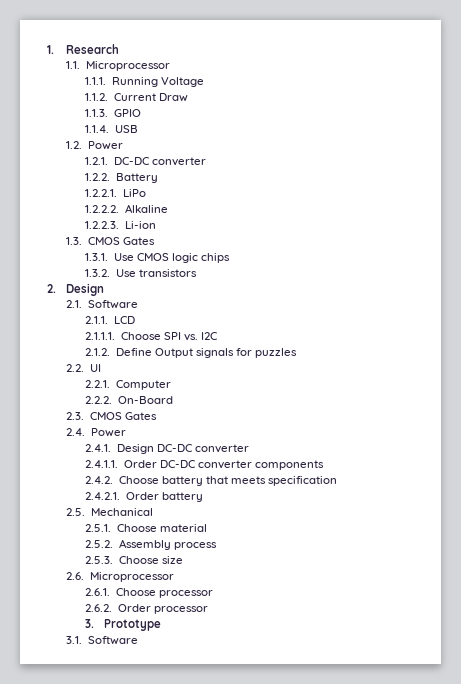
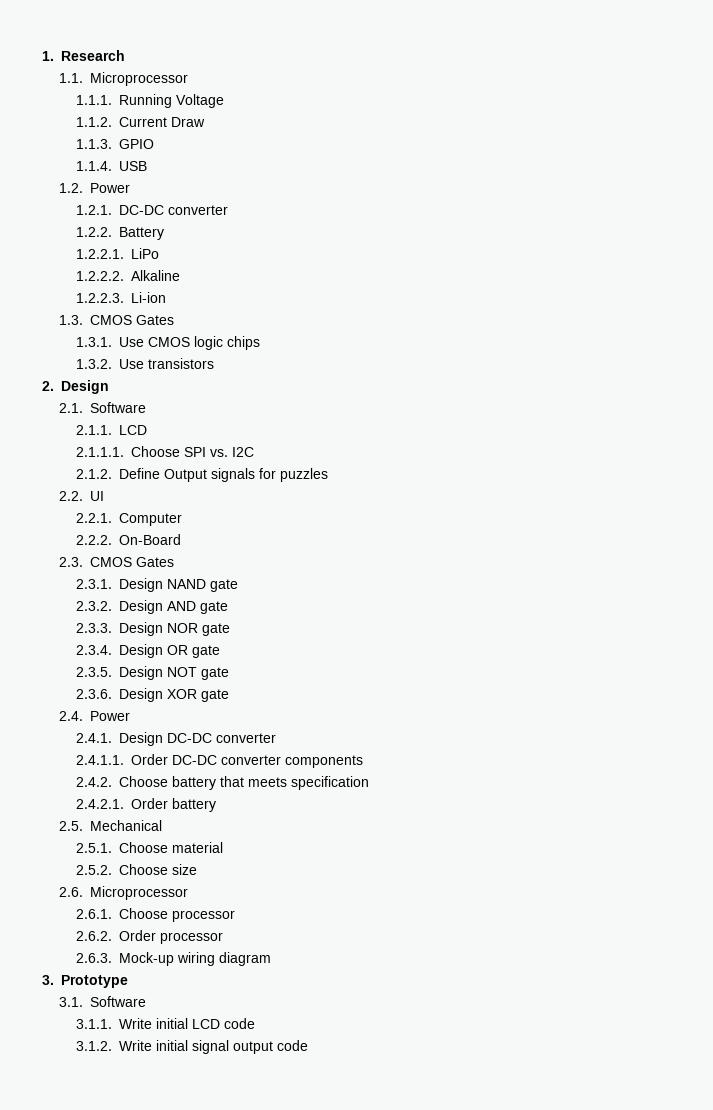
+ 2.3.1. Design NAND gate
+ 2.3.2. Design AND gate
+ 2.3.3. Design NOR gate
+ 2.3.4. Design OR gate
+ 2.3.5. Design NOT gate
+ 2.3.6. Design XOR gate
- 2.5.2. Assembly process
- 2.5.3. Choose size
+ 2.5.2. Choose size
+ 2.6.3. Mock-up wiring diagram
  3. Prototype
  3.1. Software
+ 3.1.1. Write initial LCD code
+ 3.1.2. Write initial signal output code

